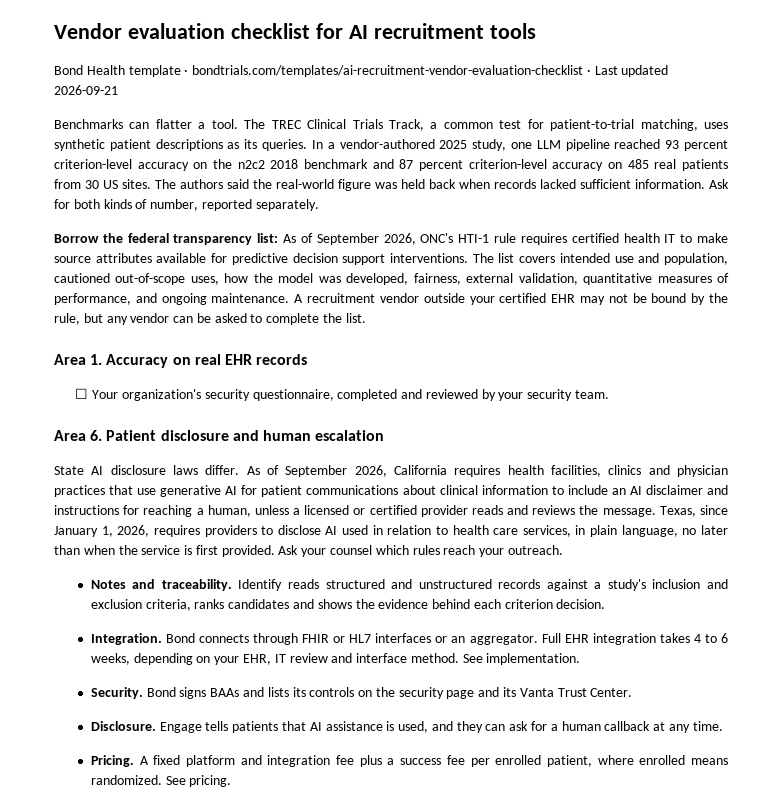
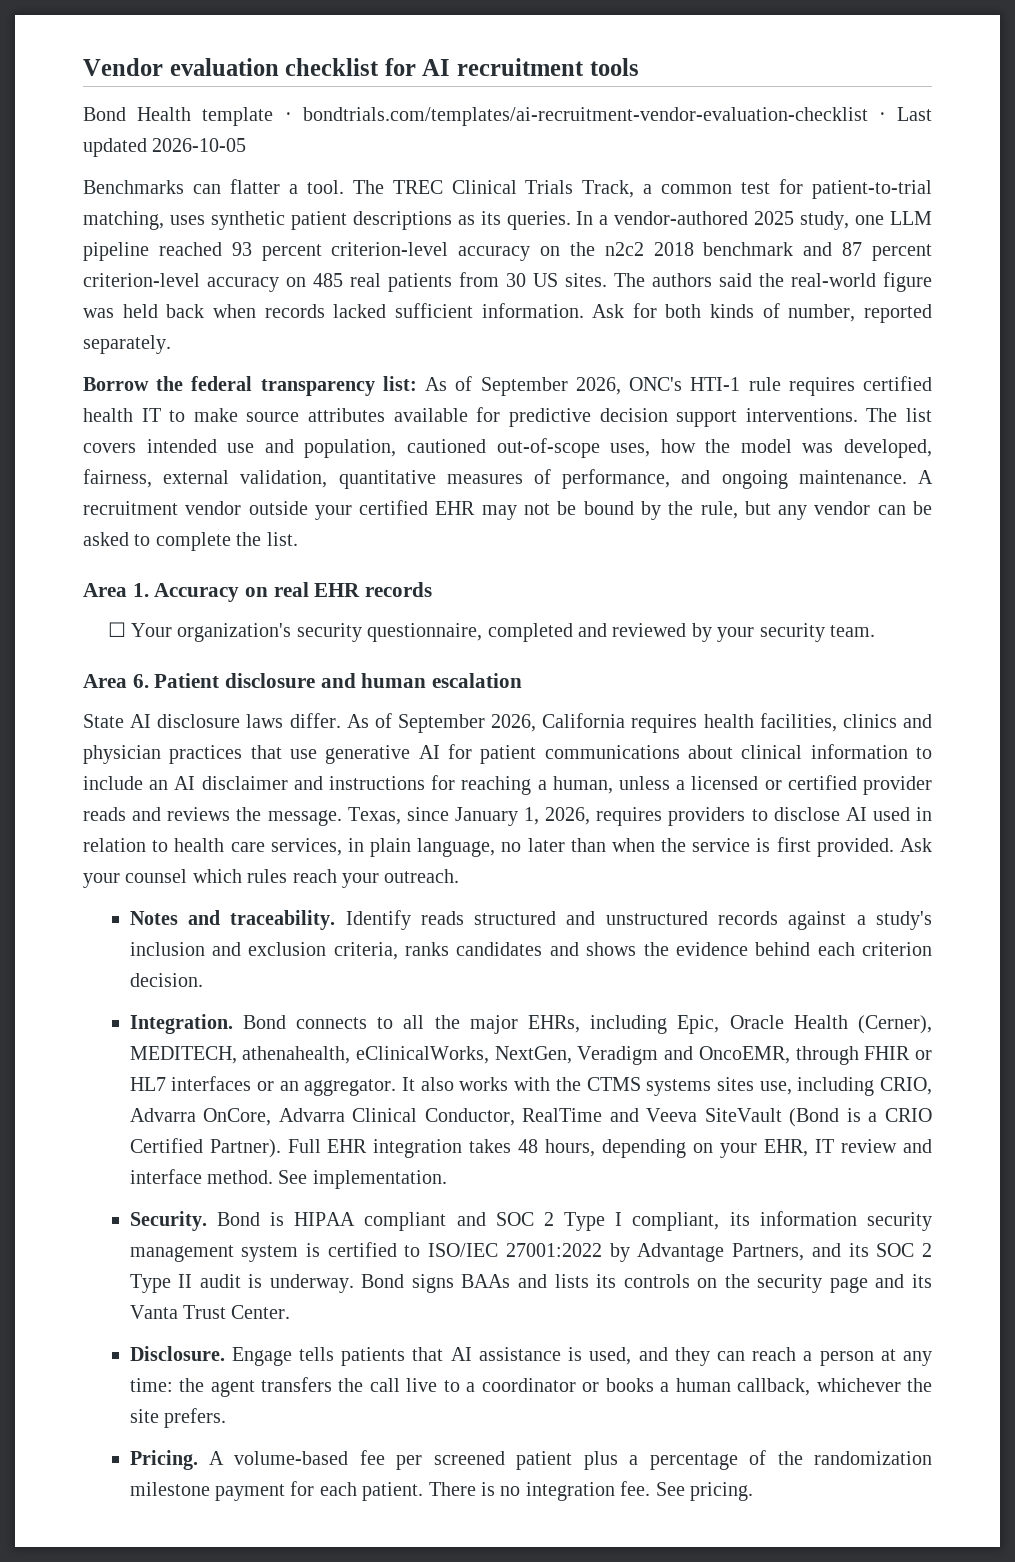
- Bond Health template · bondtrials.com/templates/ai-recruitment-vendor-evaluation-checklist · Last updated 2026-09-21
+ Bond Health template · bondtrials.com/templates/ai-recruitment-vendor-evaluation-checklist · Last updated 2026-10-05
- Bond connects through FHIR or HL7 interfaces or an aggregator.
+ Bond connects to all the major EHRs, including Epic, Oracle Health (Cerner), MEDITECH, athenahealth, eClinicalWorks, NextGen, Veradigm and OncoEMR, through FHIR or HL7 interfaces or an aggregator.
- Full EHR integration takes 4 to 6 weeks, depending on your EHR, IT review and interface method.
+ It also works with the CTMS systems sites use, including CRIO, Advarra OnCore, Advarra Clinical Conductor, RealTime and Veeva SiteVault (Bond is a CRIO Certified Partner). Full EHR integration takes 48 hours, depending on your EHR, IT review and interface method.
- Bond signs BAAs and lists its controls on the security page and its Vanta Trust Center.
+ Bond is HIPAA compliant and SOC 2 Type I compliant, its information security management system is certified to ISO/IEC 27001:2022 by Advantage Partners, and its SOC 2 Type II audit is underway. Bond signs BAAs and lists its controls on the security page and its Vanta Trust Center.
- Engage tells patients that AI assistance is used, and they can ask for a human callback at any time.
- Pricing. A fixed platform and integration fee plus a success fee per enrolled patient, where enrolled means randomized.
+ Engage tells patients that AI assistance is used, and they can reach a person at any time: the agent transfers the call live to a coordinator or books a human callback, whichever the site prefers.
+ Pricing. A volume-based fee per screened patient plus a percentage of the randomization milestone payment for each patient. There is no integration fee.

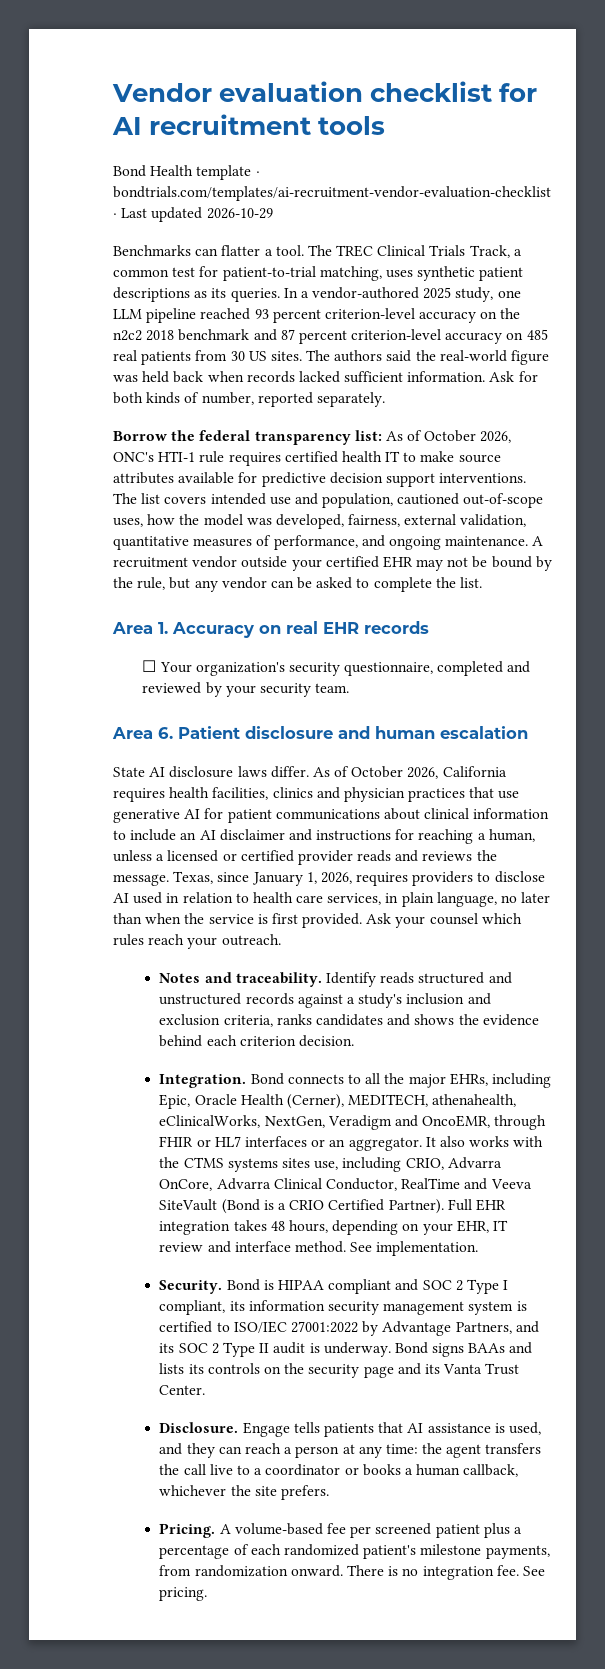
- Bond Health template · bondtrials.com/templates/ai-recruitment-vendor-evaluation-checklist · Last updated 2026-10-05
+ Bond Health template · bondtrials.com/templates/ai-recruitment-vendor-evaluation-checklist · Last updated 2026-10-29
- Borrow the federal transparency list: As of September 2026, ONC's HTI-1 rule requires certified health IT to make source attributes available for predictive decision support interventions.
+ Borrow the federal transparency list: As of October 2026, ONC's HTI-1 rule requires certified health IT to make source attributes available for predictive decision support interventions.
- As of September 2026, California requires health facilities, clinics and physician practices that use generative AI for patient communications about clinical information to include an AI disclaimer and instructions for reaching a human, unless a licensed or certified provider reads and reviews the message.
+ As of October 2026, California requires health facilities, clinics and physician practices that use generative AI for patient communications about clinical information to include an AI disclaimer and instructions for reaching a human, unless a licensed or certified provider reads and reviews the message.
- A volume-based fee per screened patient plus a percentage of the randomization milestone payment for each patient.
+ A volume-based fee per screened patient plus a percentage of each randomized patient's milestone payments, from randomization onward.

